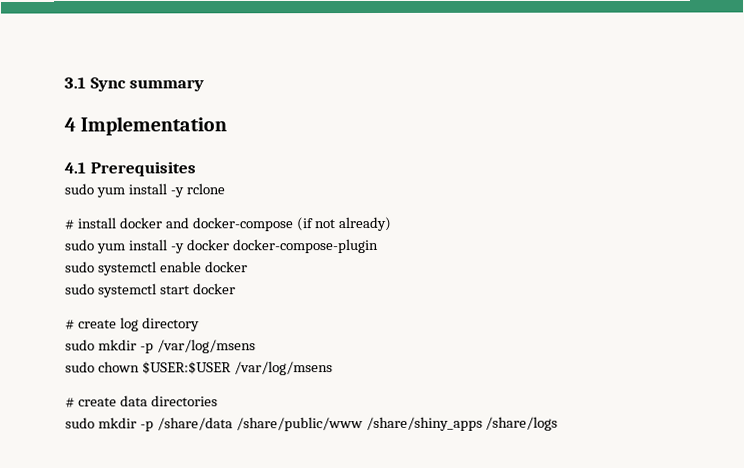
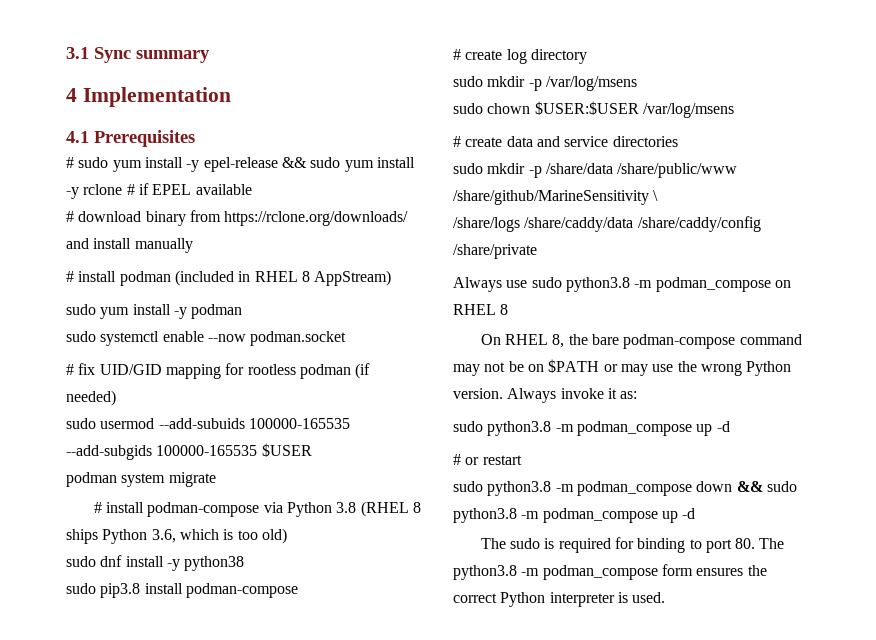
- sudo yum install -y rclone
- # install docker and docker-compose (if not already)
- sudo yum install -y docker docker-compose-plugin
+ # sudo yum install -y epel-release && sudo yum install -y rclone # if EPEL available
+ # download binary from https://rclone.org/downloads/ and install manually
+ # install podman (included in RHEL 8 AppStream)
+ sudo yum install -y podman
- sudo systemctl enable docker
- sudo systemctl start docker
+ sudo systemctl enable --now podman.socket
+ # fix UID/GID mapping for rootless podman (if needed)
+ sudo usermod --add-subuids 100000-165535 --add-subgids 100000-165535 $USER
+ podman system migrate
+ # install podman-compose via Python 3.8 (RHEL 8 ships Python 3.6, which is too old)
+ sudo dnf install -y python38
+ sudo pip3.8 install podman-compose
- # create data directories
+ # create data and service directories
- sudo mkdir -p /share/data /share/public/www /share/shiny_apps /share/logs
+ sudo mkdir -p /share/data /share/public/www /share/github/MarineSensitivity \
+ /share/logs /share/caddy/data /share/caddy/config /share/private
+ Always use sudo python3.8 -m podman_compose on RHEL 8
+ On RHEL 8, the bare podman-compose command may not be on $PATH or may use the wrong Python version. Always invoke it as:
+ sudo python3.8 -m podman_compose up -d
+ # or restart
+ sudo python3.8 -m podman_compose down && sudo python3.8 -m podman_compose up -d
+ The sudo is required for binding to port 80. The python3.8 -m podman_compose form ensures the correct Python interpreter is used.

